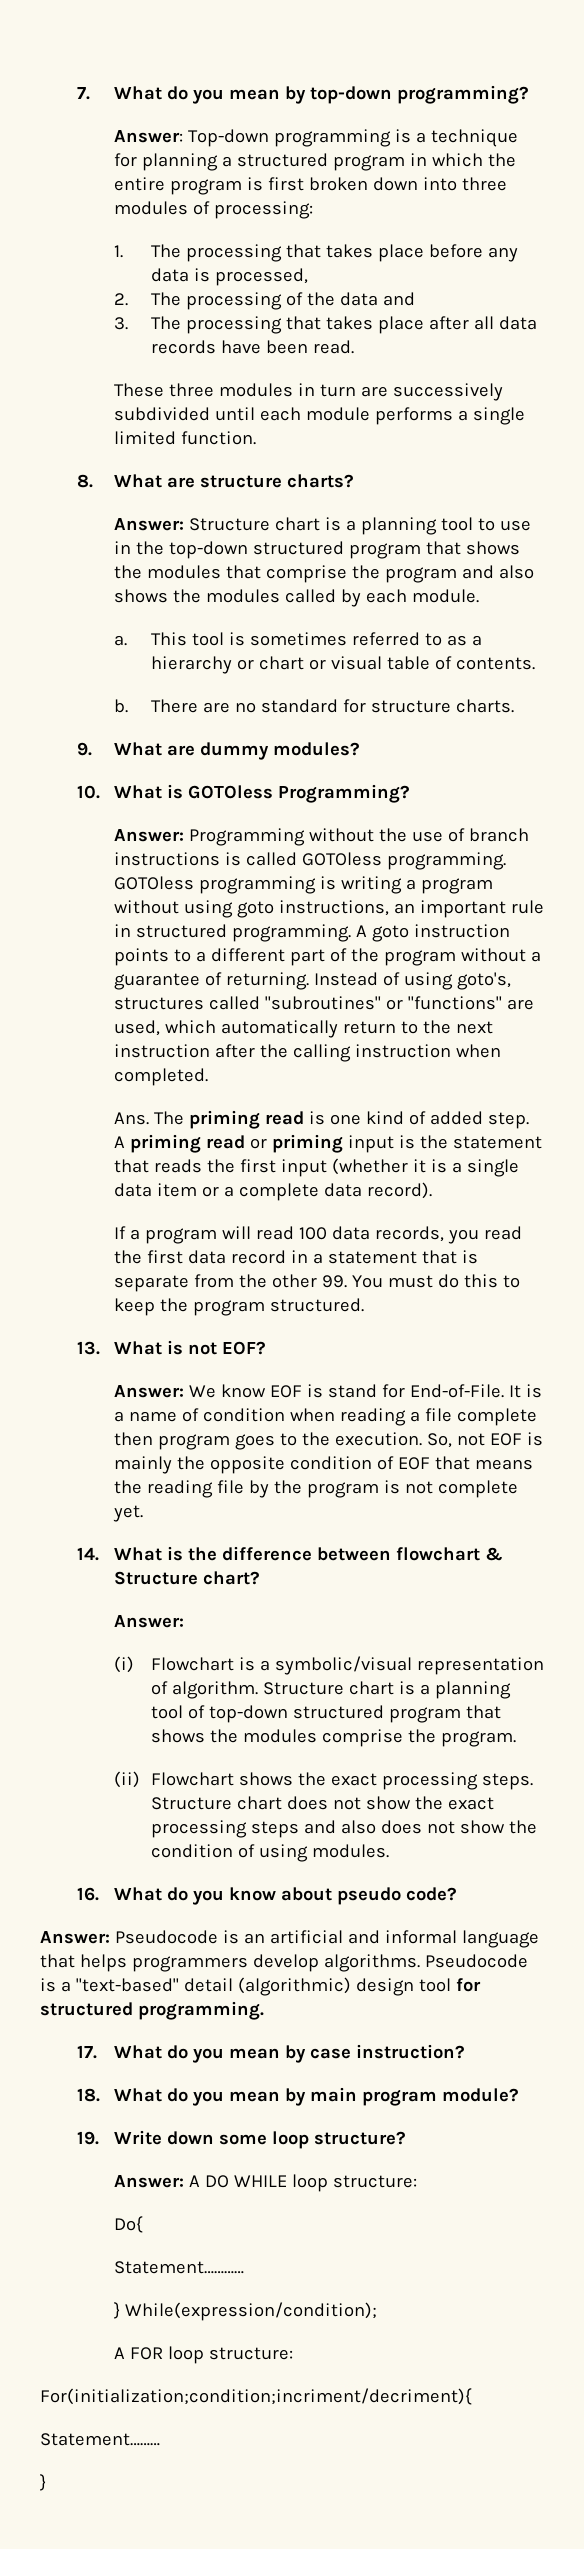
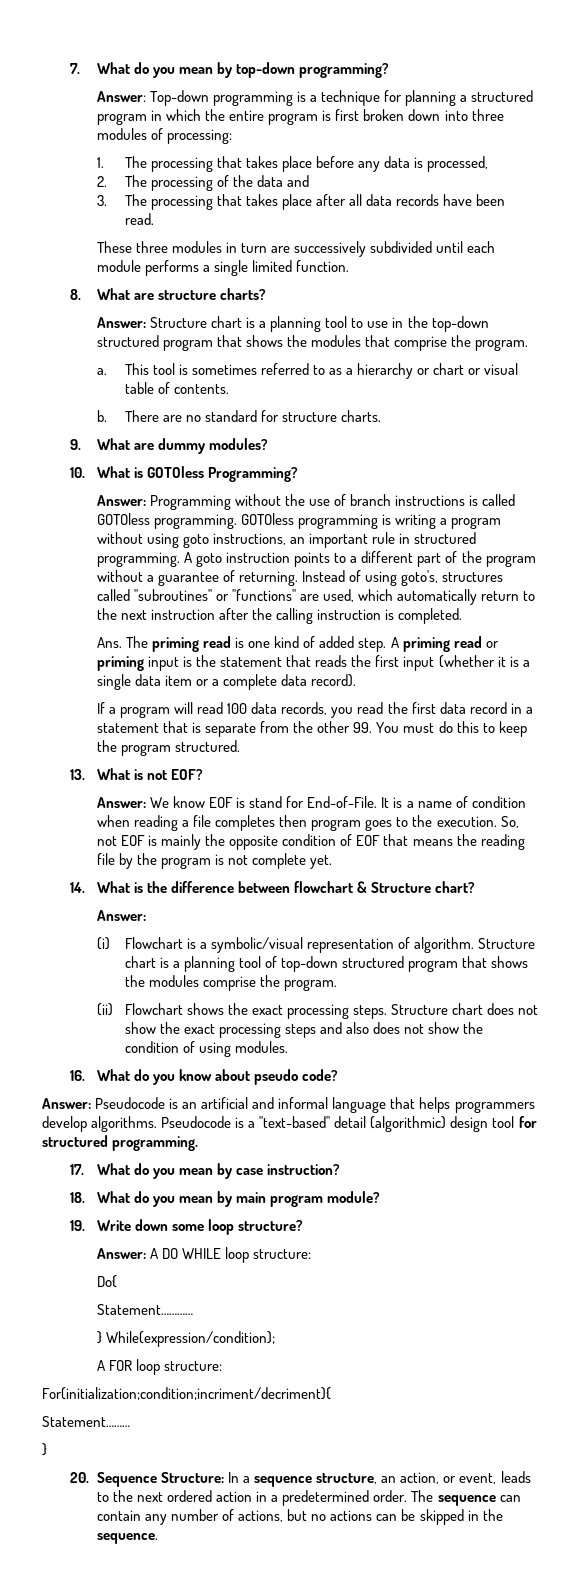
- Answer: Structure chart is a planning tool to use in the top-down structured program that shows the modules that comprise the program and also shows the modules called by each module.
+ Answer: Structure chart is a planning tool to use in the top-down structured program that shows the modules that comprise the program.
- Instead of using goto's, structures called "subroutines" or "functions" are used, which automatically return to the next instruction after the calling instruction when completed.
+ Instead of using goto's, structures called "subroutines" or "functions" are used, which automatically return to the next instruction after the calling instruction is completed.
- It is a name of condition when reading a file complete then program goes to the execution.
+ It is a name of condition when reading a file completes then program goes to the execution.
+ 20. Sequence Structure: In a sequence structure, an action, or event, leads to the next ordered action in a predetermined order. The sequence can contain any number of actions, but no actions can be skipped in the sequence.

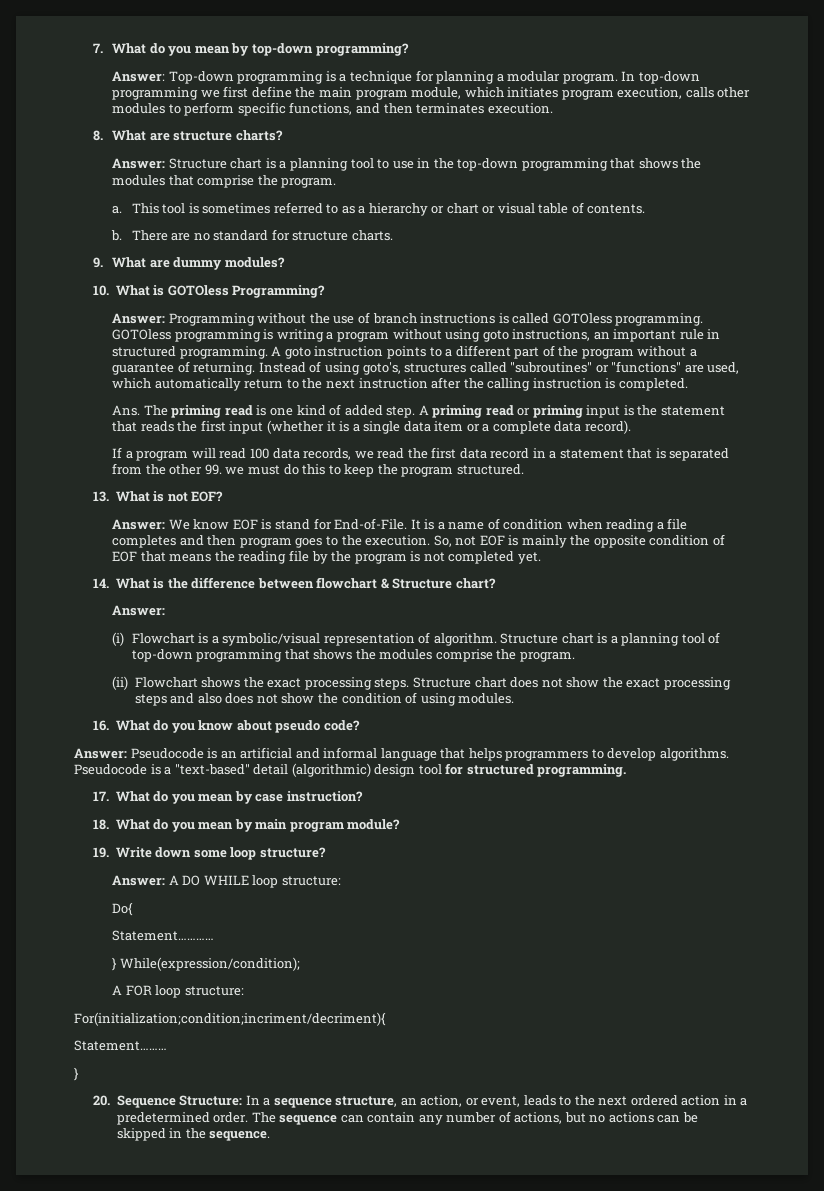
- Answer: Top-down programming is a technique for planning a structured program in which the entire program is first broken down into three modules of processing:
- 1. The processing that takes place before any data is processed,
- 2. The processing of the data and
- 3. The processing that takes place after all data records have been read.
- These three modules in turn are successively subdivided until each module performs a single limited function.
+ Answer: Top-down programming is a technique for planning a modular program. In top-down programming we first define the main program module, which initiates program execution, calls other modules to perform specific functions, and then terminates execution.
- Answer: Structure chart is a planning tool to use in the top-down structured program that shows the modules that comprise the program.
+ Answer: Structure chart is a planning tool to use in the top-down programming that shows the modules that comprise the program.
- If a program will read 100 data records, you read the first data record in a statement that is separate from the other 99. You must do this to keep the program structured.
+ If a program will read 100 data records, we read the first data record in a statement that is separated from the other 99. we must do this to keep the program structured.
- It is a name of condition when reading a file completes then program goes to the execution.
+ It is a name of condition when reading a file completes and then program goes to the execution.
- So, not EOF is mainly the opposite condition of EOF that means the reading file by the program is not complete yet.
+ So, not EOF is mainly the opposite condition of EOF that means the reading file by the program is not completed yet.
- Structure chart is a planning tool of top-down structured program that shows the modules comprise the program.
+ Structure chart is a planning tool of top-down programming that shows the modules comprise the program.
- Answer: Pseudocode is an artificial and informal language that helps programmers develop algorithms.
+ Answer: Pseudocode is an artificial and informal language that helps programmers to develop algorithms.

